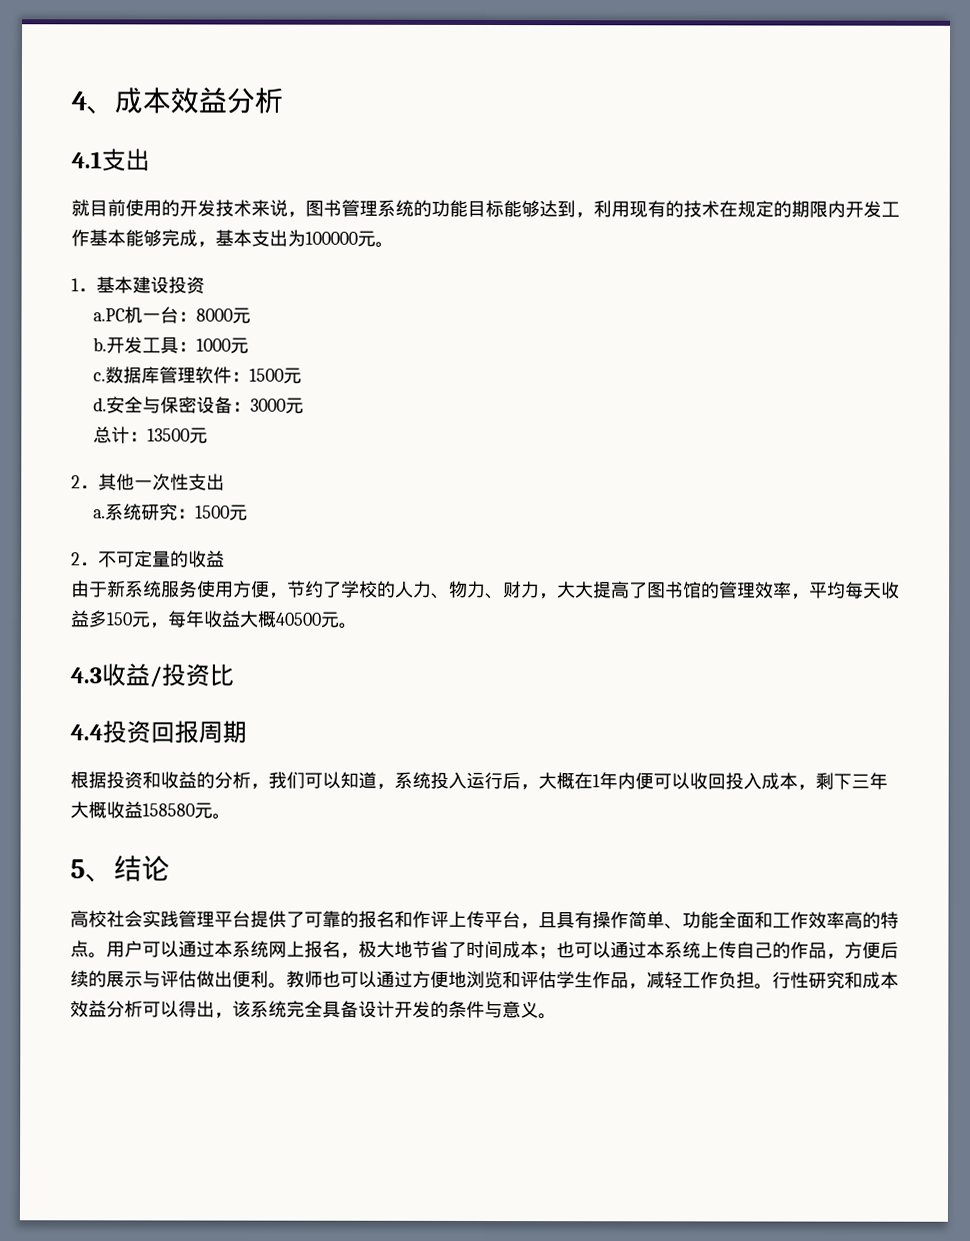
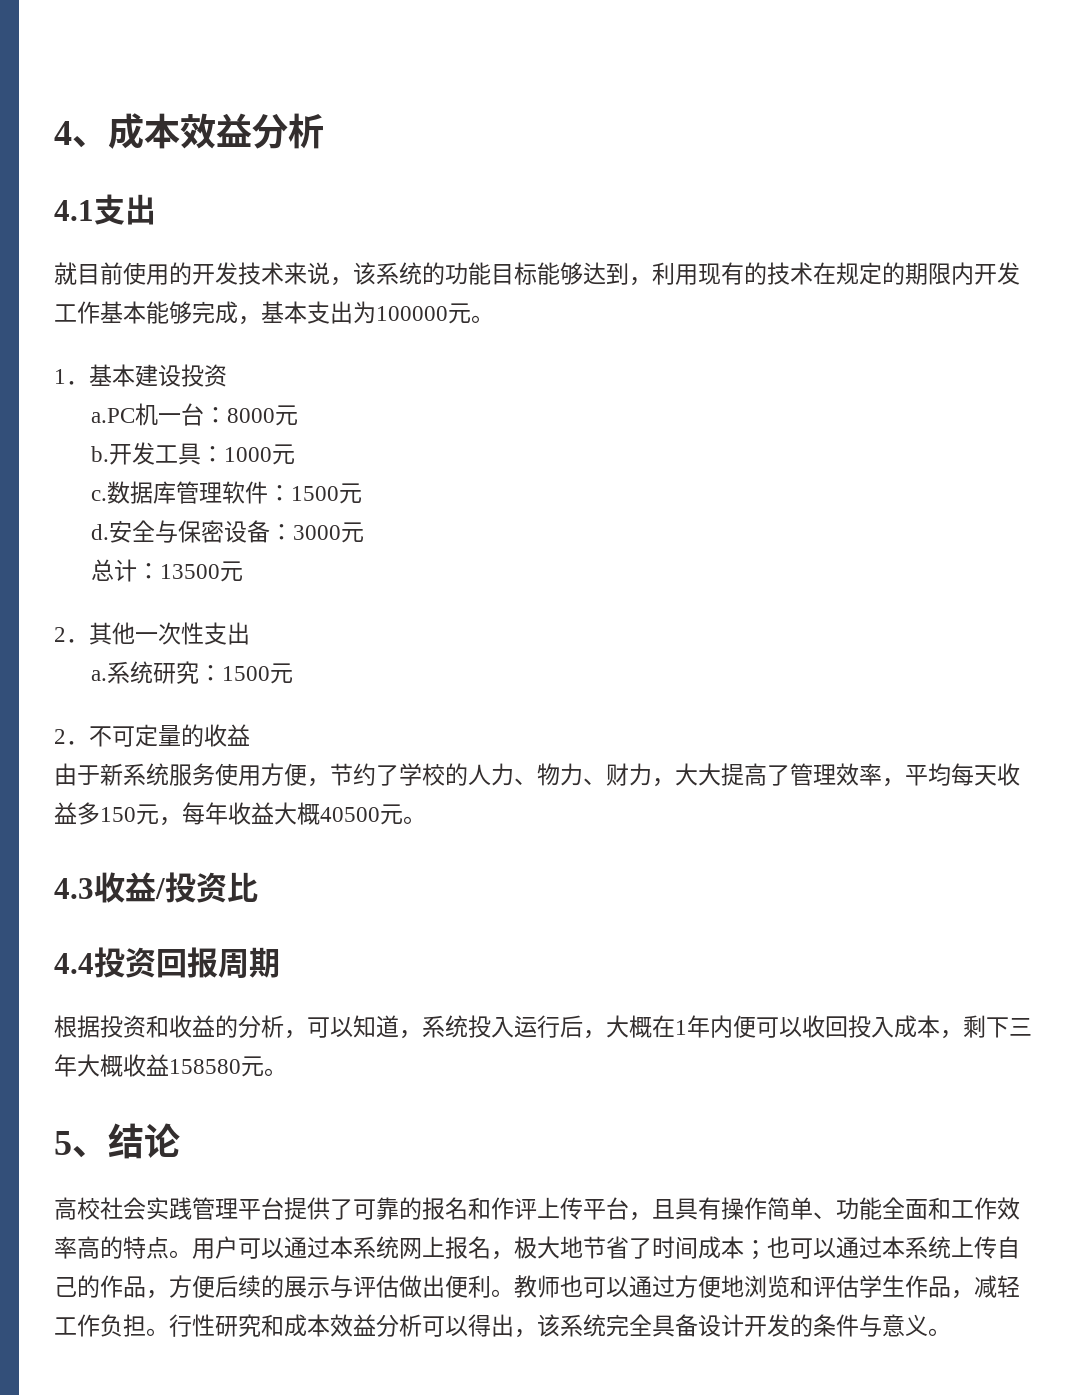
- 就目前使用的开发技术来说，图书管理系统的功能目标能够达到，利用现有的技术在规定的期限内开发工作基本能够完成，基本支出为100000元。
+ 就目前使用的开发技术来说，该系统的功能目标能够达到，利用现有的技术在规定的期限内开发工作基本能够完成，基本支出为100000元。
- 由于新系统服务使用方便，节约了学校的人力、物力、财力，大大提高了图书馆的管理效率，平均每天收益多150元，每年收益大概40500元。
+ 由于新系统服务使用方便，节约了学校的人力、物力、财力，大大提高了管理效率，平均每天收益多150元，每年收益大概40500元。
- 根据投资和收益的分析，我们可以知道，系统投入运行后，大概在1年内便可以收回投入成本，剩下三年大概收益158580元。
+ 根据投资和收益的分析，可以知道，系统投入运行后，大概在1年内便可以收回投入成本，剩下三年大概收益158580元。

